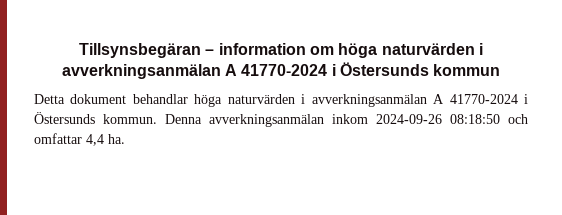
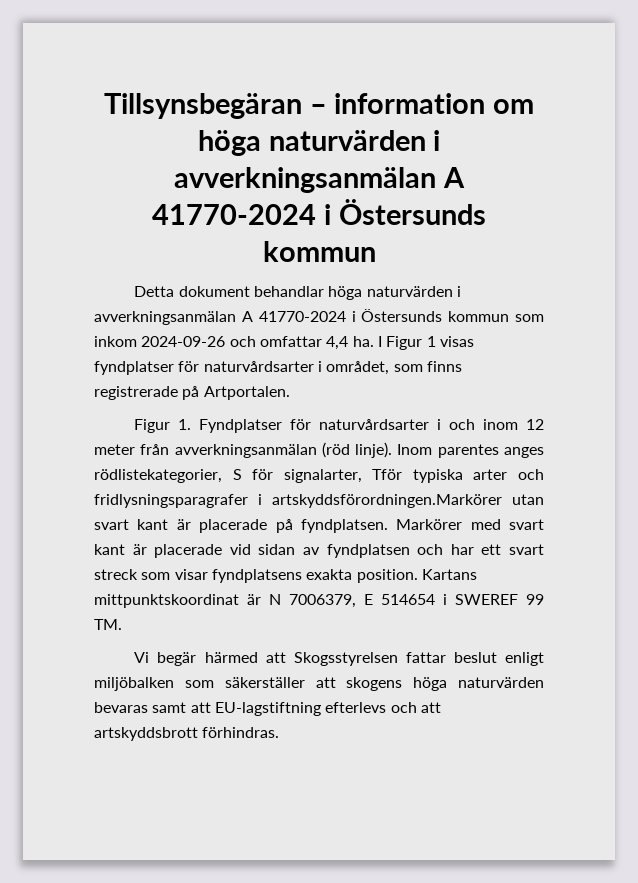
- Detta dokument behandlar höga naturvärden i avverkningsanmälan A 41770-2024 i Östersunds kommun. Denna avverkningsanmälan inkom 2024-09-26 08:18:50 och omfattar 4,4 ha.
+ Detta dokument behandlar höga naturvärden i avverkningsanmälan A 41770-2024 i Östersunds kommun som inkom 2024-09-26 och omfattar 4,4 ha.
+ I Figur 1 visas fyndplatser för naturvårdsarter i området, som finns registrerade på Artportalen.
+ Figur 1. Fyndplatser för naturvårdsarter i och inom 12 meter från avverkningsanmälan (röd linje). Inom parentes anges rödlistekategorier, S för signalarter, Tför typiska arter och fridlysningsparagrafer i artskyddsförordningen.Markörer utan svart kant är placerade på fyndplatsen. Markörer med svart kant är placerade vid sidan av fyndplatsen och har ett svart streck som visar fyndplatsens exakta position. Kartans mittpunktskoordinat är N 7006379, E 514654 i SWEREF 99 TM.
+ Vi begär härmed att Skogsstyrelsen fattar beslut enligt miljöbalken som säkerställer att skogens höga naturvärden bevaras samt att EU-lagstiftning efterlevs och att artskyddsbrott förhindras.

